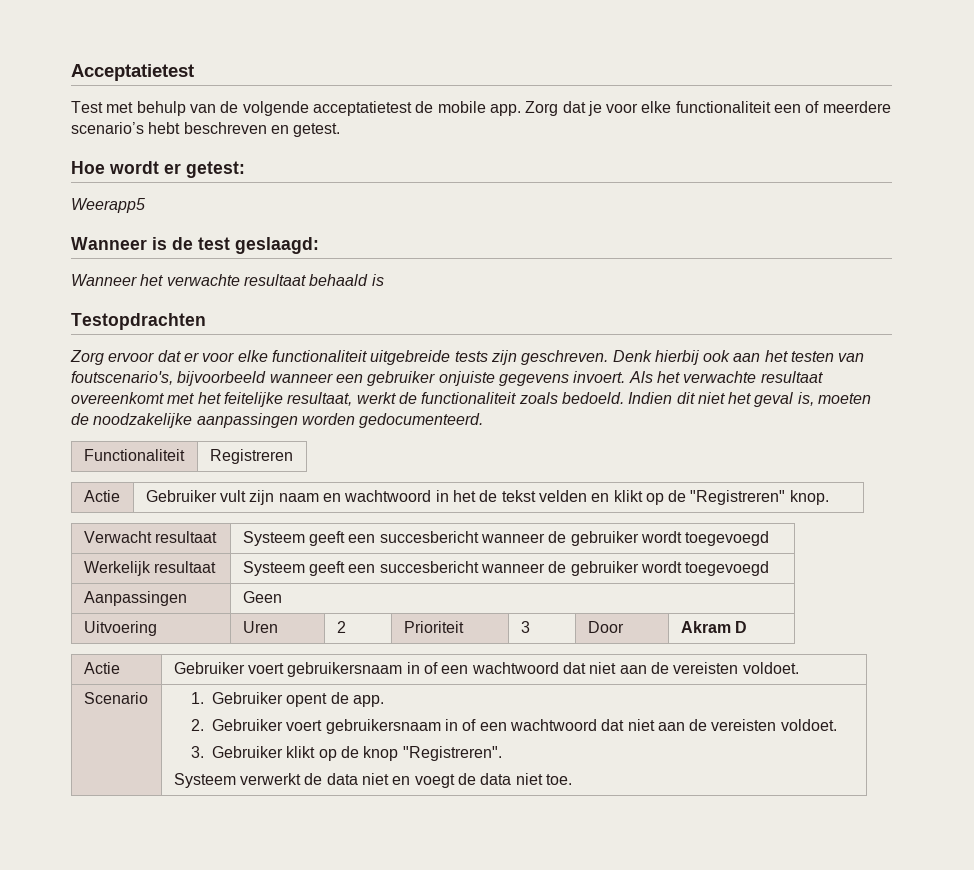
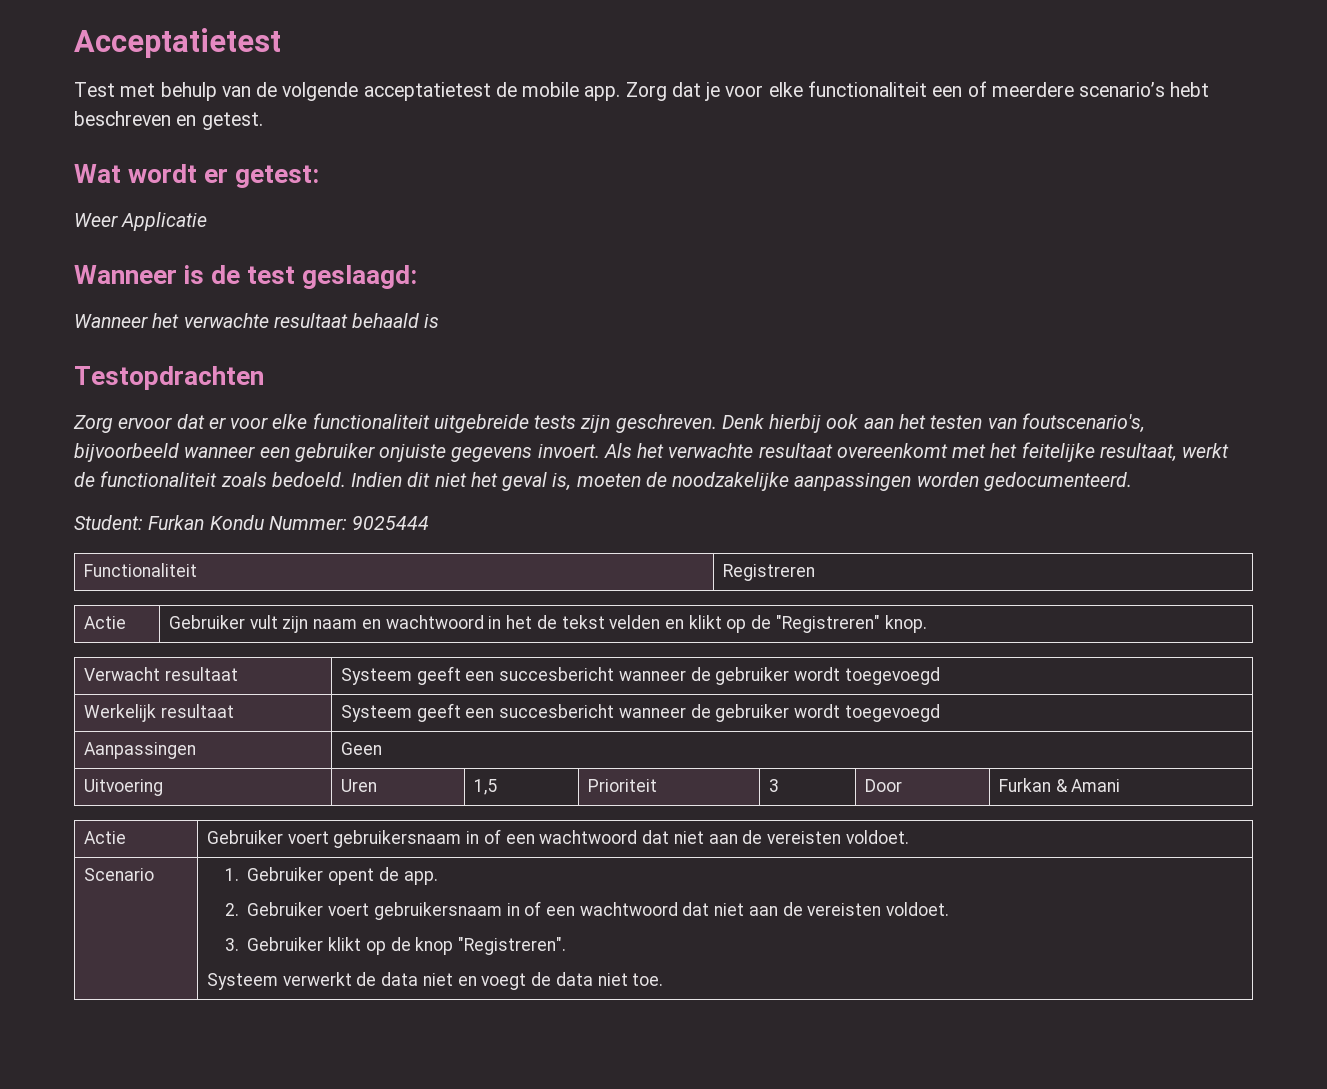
- Hoe wordt er getest:
+ Wat wordt er getest:
- Weerapp5
+ Weer Applicatie
+ Student: Furkan Kondu Nummer: 9025444
- Uitvoering | Uren | 2 | Prioriteit | 3 | Door | Akram D
+ Uitvoering | Uren | 1,5 | Prioriteit | 3 | Door | Furkan & Amani

